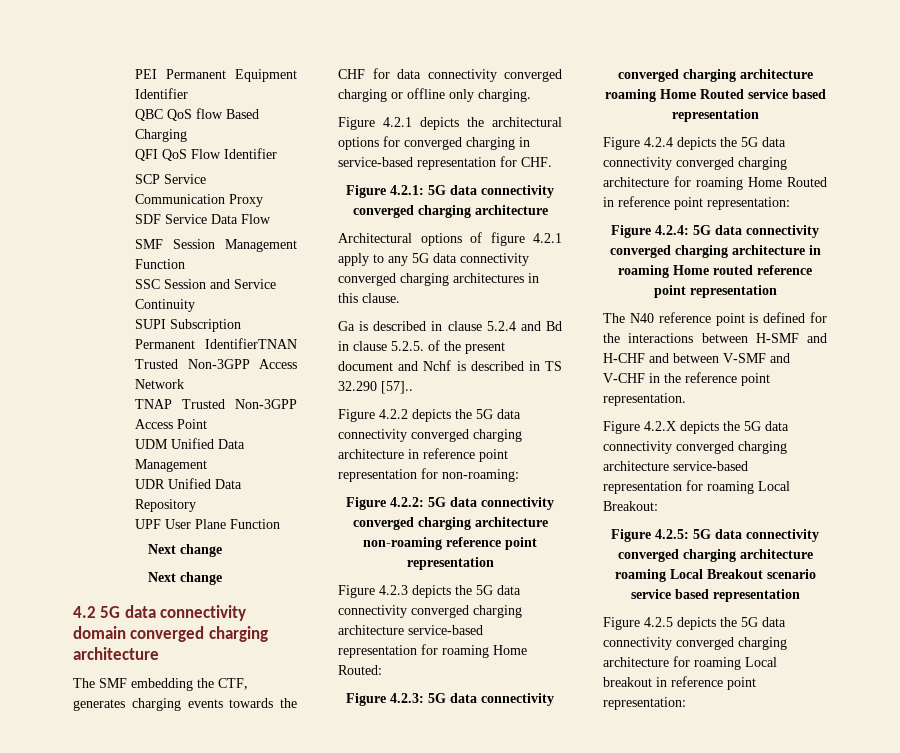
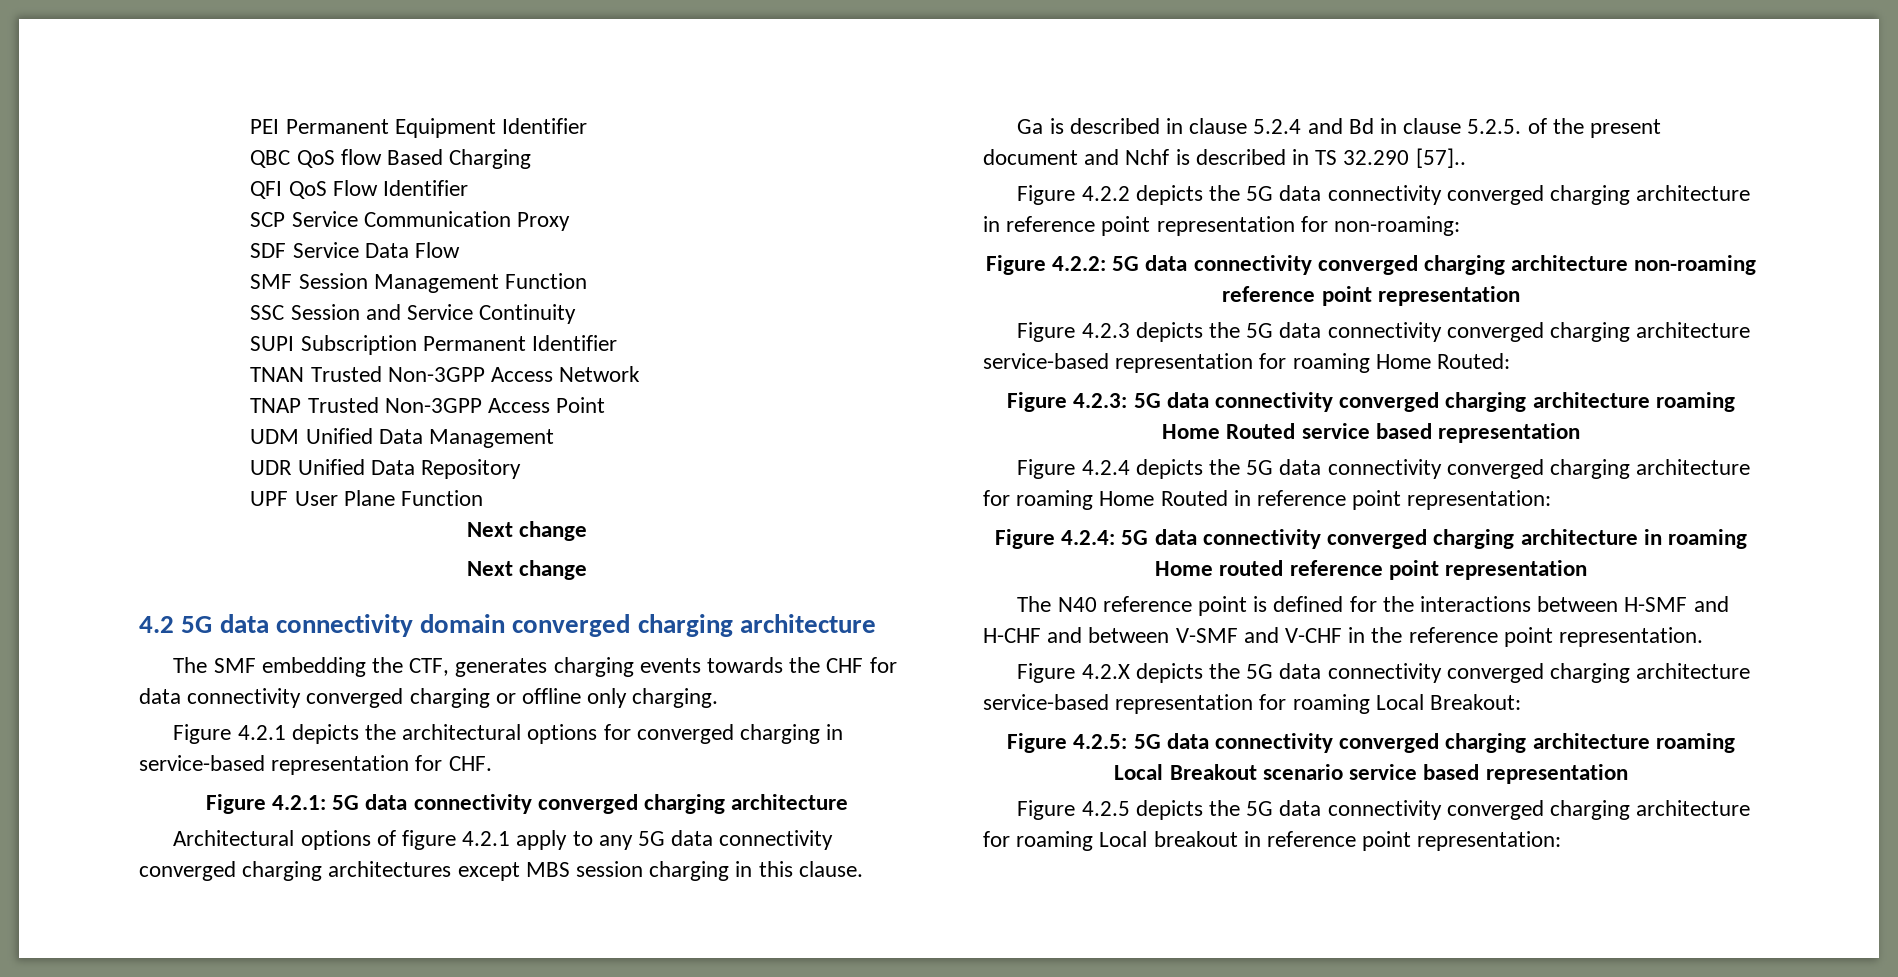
- SUPI Subscription Permanent IdentifierTNAN Trusted Non-3GPP Access Network
+ SUPI Subscription Permanent Identifier
+ TNAN Trusted Non-3GPP Access Network
- Architectural options of figure 4.2.1 apply to any 5G data connectivity converged charging architectures in this clause.
+ Architectural options of figure 4.2.1 apply to any 5G data connectivity converged charging architectures except MBS session charging in this clause.

